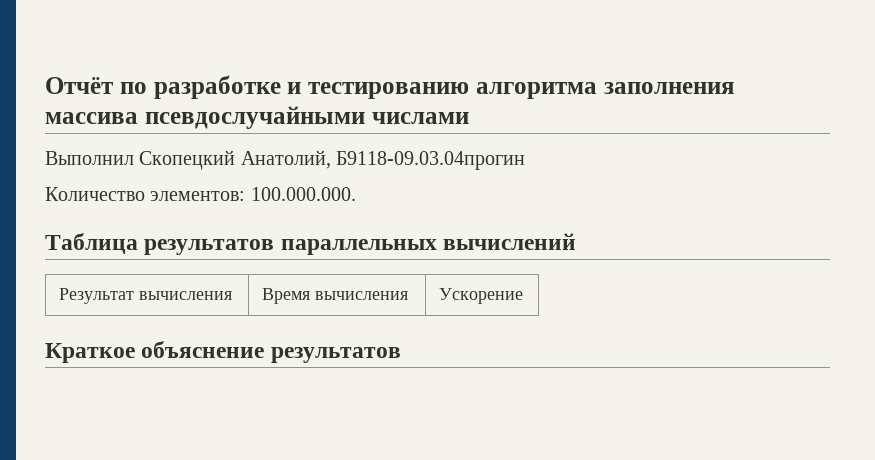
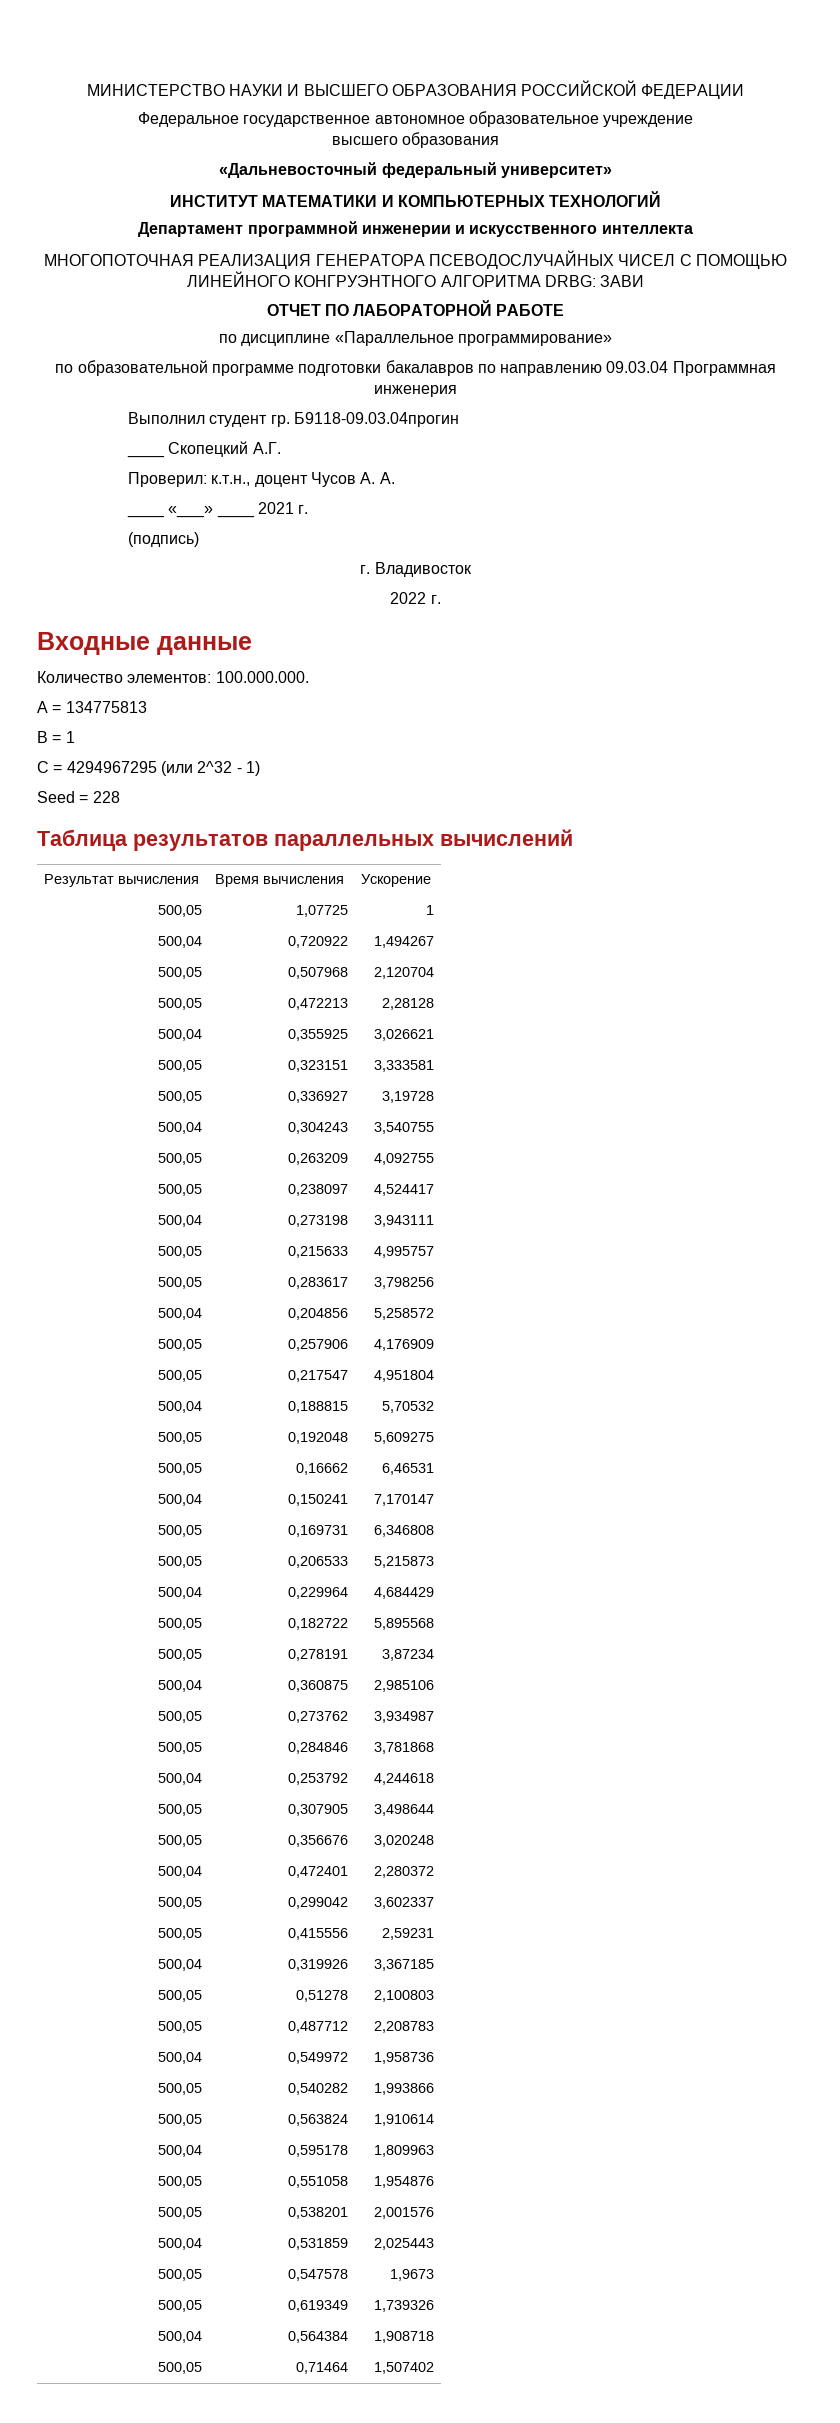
- Отчёт по разработке и тестированию алгоритма заполнения массива псевдослучайными числами
- Выполнил Скопецкий Анатолий, Б9118-09.03.04прогин
+ МИНИСТЕРСТВО НАУКИ И ВЫСШЕГО ОБРАЗОВАНИЯ РОССИЙСКОЙ ФЕДЕРАЦИИ
+ Федеральное государственное автономное образовательное учреждение
+ высшего образования
+ «Дальневосточный федеральный университет»
+ ИНСТИТУТ МАТЕМАТИКИ И КОМПЬЮТЕРНЫХ ТЕХНОЛОГИЙ
+ Департамент программной инженерии и искусственного интеллекта
+ МНОГОПОТОЧНАЯ РЕАЛИЗАЦИЯ ГЕНЕРАТОРА ПСЕВОДОСЛУЧАЙНЫХ ЧИСЕЛ С ПОМОЩЬЮ ЛИНЕЙНОГО КОНГРУЭНТНОГО АЛГОРИТМА DRBG: ЗАВИ
+ ОТЧЕТ ПО ЛАБОРАТОРНОЙ РАБОТЕ
+ по дисциплине «Параллельное программирование»
+ по образовательной программе подготовки бакалавров по направлению 09.03.04 Программная инженерия
+ Выполнил студент гр. Б9118-09.03.04прогин
+ ____ Скопецкий А.Г.
+ Проверил: к.т.н., доцент Чусов А. А.
+ ____ «___» ____ 2021 г.
+ (подпись)
+ г. Владивосток
+ 2022 г.
+ Входные данные
  Количество элементов: 100.000.000.
+ A = 134775813
+ B = 1
+ C = 4294967295 (или 2^32 - 1)
+ Seed = 228
- Краткое объяснение результатов
+ 500,05 | 1,07725 | 1
+ 500,04 | 0,720922 | 1,494267
+ 500,05 | 0,507968 | 2,120704
+ 500,05 | 0,472213 | 2,28128
+ 500,04 | 0,355925 | 3,026621
+ 500,05 | 0,323151 | 3,333581
+ 500,05 | 0,336927 | 3,19728
+ 500,04 | 0,304243 | 3,540755
+ 500,05 | 0,263209 | 4,092755
+ 500,05 | 0,238097 | 4,524417
+ 500,04 | 0,273198 | 3,943111
+ 500,05 | 0,215633 | 4,995757
+ 500,05 | 0,283617 | 3,798256
+ 500,04 | 0,204856 | 5,258572
+ 500,05 | 0,257906 | 4,176909
+ 500,05 | 0,217547 | 4,951804
+ 500,04 | 0,188815 | 5,70532
+ 500,05 | 0,192048 | 5,609275
+ 500,05 | 0,16662 | 6,46531
+ 500,04 | 0,150241 | 7,170147
+ 500,05 | 0,169731 | 6,346808
+ 500,05 | 0,206533 | 5,215873
+ 500,04 | 0,229964 | 4,684429
+ 500,05 | 0,182722 | 5,895568
+ 500,05 | 0,278191 | 3,87234
+ 500,04 | 0,360875 | 2,985106
+ 500,05 | 0,273762 | 3,934987
+ 500,05 | 0,284846 | 3,781868
+ 500,04 | 0,253792 | 4,244618
+ 500,05 | 0,307905 | 3,498644
+ 500,05 | 0,356676 | 3,020248
+ 500,04 | 0,472401 | 2,280372
+ 500,05 | 0,299042 | 3,602337
+ 500,05 | 0,415556 | 2,59231
+ 500,04 | 0,319926 | 3,367185
+ 500,05 | 0,51278 | 2,100803
+ 500,05 | 0,487712 | 2,208783
+ 500,04 | 0,549972 | 1,958736
+ 500,05 | 0,540282 | 1,993866
+ 500,05 | 0,563824 | 1,910614
+ 500,04 | 0,595178 | 1,809963
+ 500,05 | 0,551058 | 1,954876
+ 500,05 | 0,538201 | 2,001576
+ 500,04 | 0,531859 | 2,025443
+ 500,05 | 0,547578 | 1,9673
+ 500,05 | 0,619349 | 1,739326
+ 500,04 | 0,564384 | 1,908718
+ 500,05 | 0,71464 | 1,507402

